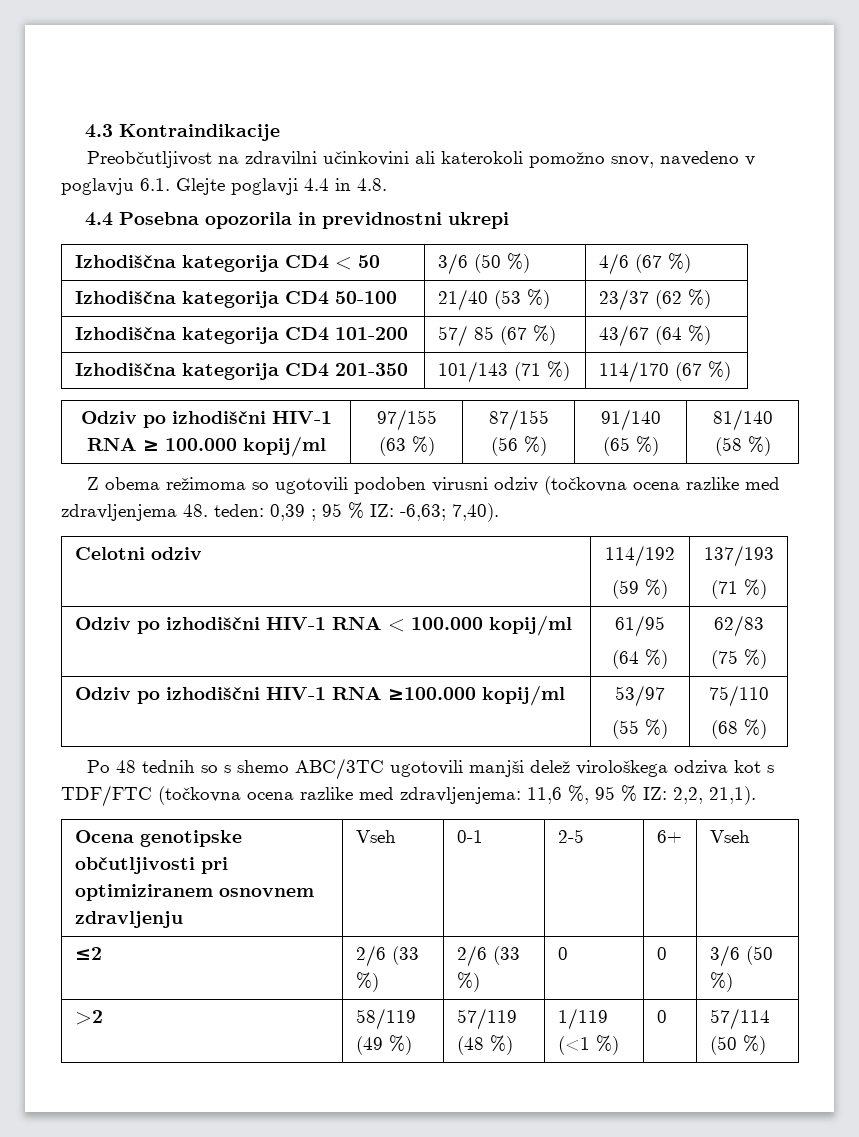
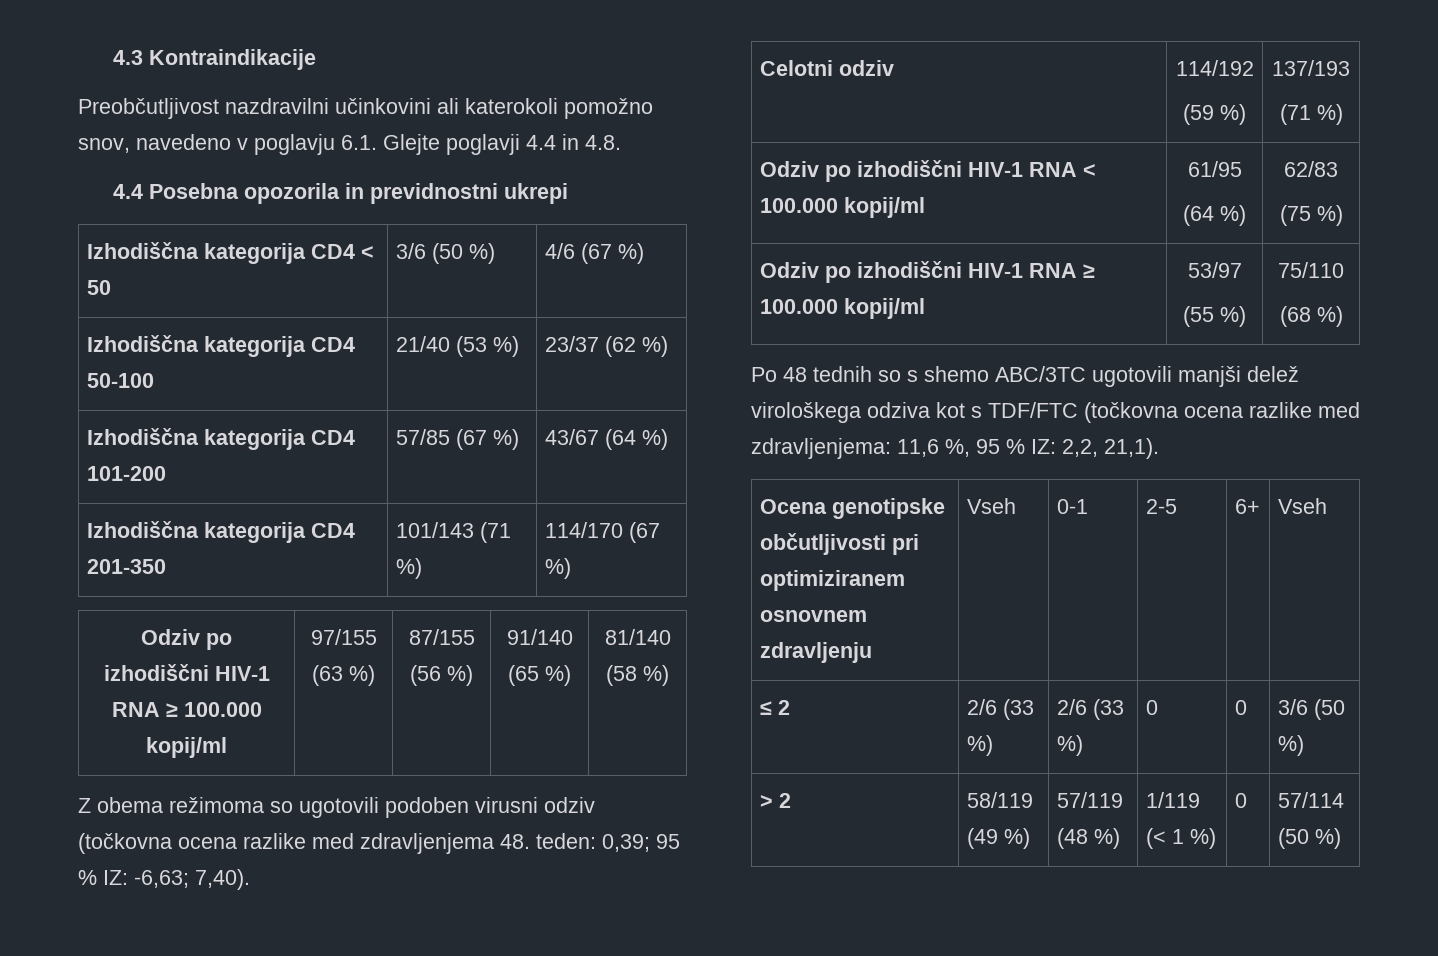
- Preobčutljivost na zdravilni učinkovini ali katerokoli pomožno snov, navedeno v poglavju 6.1. Glejte poglavji 4.4 in 4.8.
+ Preobčutljivost nazdravilni učinkovini ali katerokoli pomožno snov, navedeno v poglavju 6.1. Glejte poglavji 4.4 in 4.8.
- Izhodiščna kategorija CD4 101-200 | 57/ 85 (67 %) | 43/67 (64 %)
+ Izhodiščna kategorija CD4 101-200 | 57/85 (67 %) | 43/67 (64 %)
- Z obema režimoma so ugotovili podoben virusni odziv (točkovna ocena razlike med zdravljenjema 48. teden: 0,39 ; 95 % IZ: -6,63; 7,40).
+ Z obema režimoma so ugotovili podoben virusni odziv (točkovna ocena razlike med zdravljenjema 48. teden: 0,39; 95 % IZ: -6,63; 7,40).
- Odziv po izhodiščni HIV-1 RNA ≥100.000 kopij/ml | 53/97
+ Odziv po izhodiščni HIV-1 RNA ≥ 100.000 kopij/ml | 53/97
- ≤2 | 2/6 (33 %) | 2/6 (33 %) | 0 | 0 | 3/6 (50 %)
+ ≤ 2 | 2/6 (33 %) | 2/6 (33 %) | 0 | 0 | 3/6 (50 %)
- >2 | 58/119 (49 %) | 57/119 (48 %) | 1/119 (<1 %) | 0 | 57/114 (50 %)
+ > 2 | 58/119 (49 %) | 57/119 (48 %) | 1/119 (< 1 %) | 0 | 57/114 (50 %)

